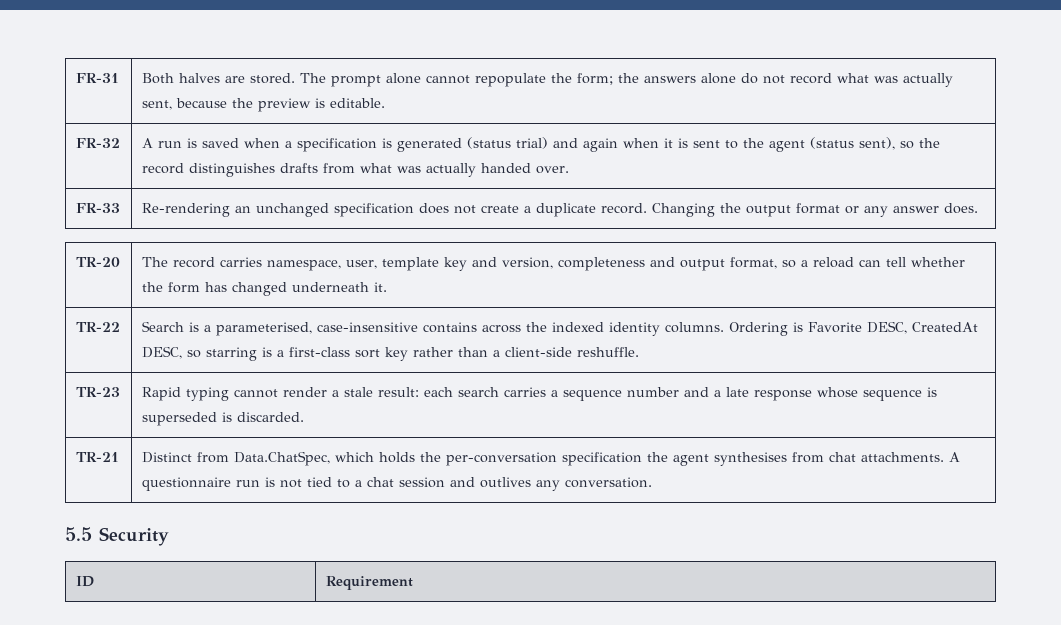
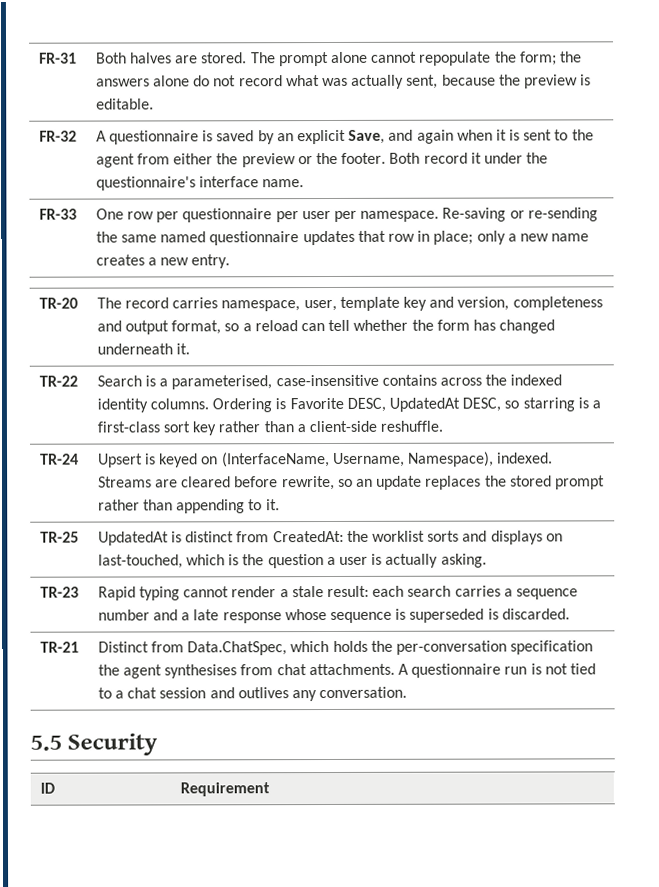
- FR-32 | A run is saved when a specification is generated (status trial) and again when it is sent to the agent (status sent), so the record distinguishes drafts from what was actually handed over.
- FR-33 | Re-rendering an unchanged specification does not create a duplicate record. Changing the output format or any answer does.
+ FR-32 | A questionnaire is saved by an explicit Save, and again when it is sent to the agent from either the preview or the footer. Both record it under the questionnaire's interface name.
+ FR-33 | One row per questionnaire per user per namespace. Re-saving or re-sending the same named questionnaire updates that row in place; only a new name creates a new entry.
- TR-22 | Search is a parameterised, case-insensitive contains across the indexed identity columns. Ordering is Favorite DESC, CreatedAt DESC, so starring is a first-class sort key rather than a client-side reshuffle.
+ TR-22 | Search is a parameterised, case-insensitive contains across the indexed identity columns. Ordering is Favorite DESC, UpdatedAt DESC, so starring is a first-class sort key rather than a client-side reshuffle.
+ TR-24 | Upsert is keyed on (InterfaceName, Username, Namespace), indexed. Streams are cleared before rewrite, so an update replaces the stored prompt rather than appending to it.
+ TR-25 | UpdatedAt is distinct from CreatedAt: the worklist sorts and displays on last-touched, which is the question a user is actually asking.

